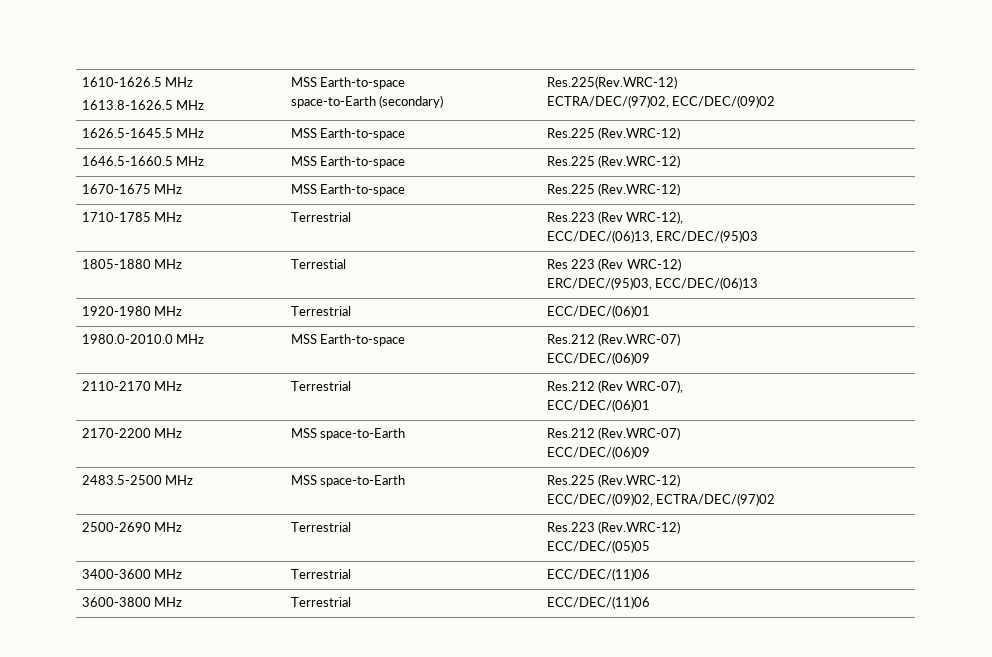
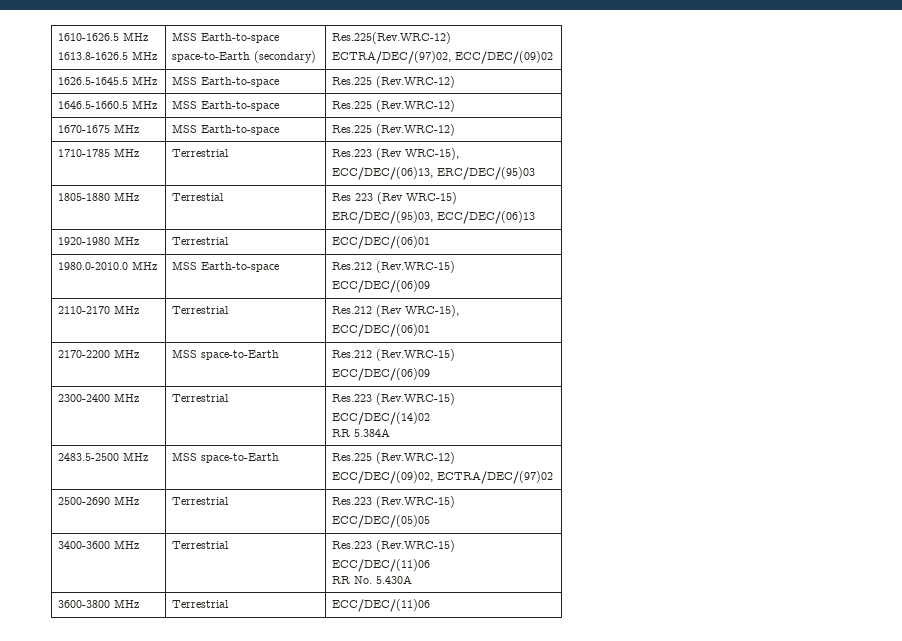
- 1710-1785 MHz | Terrestrial | Res.223 (Rev WRC-12),
+ 1710-1785 MHz | Terrestrial | Res.223 (Rev WRC-15),
- 1805-1880 MHz | Terrestial | Res 223 (Rev WRC-12)
+ 1805-1880 MHz | Terrestial | Res 223 (Rev WRC-15)
- 1980.0-2010.0 MHz | MSS Earth-to-space | Res.212 (Rev.WRC-07)
+ 1980.0-2010.0 MHz | MSS Earth-to-space | Res.212 (Rev.WRC-15)
- 2110-2170 MHz | Terrestrial | Res.212 (Rev WRC-07),
+ 2110-2170 MHz | Terrestrial | Res.212 (Rev WRC-15),
- 2170-2200 MHz | MSS space-to-Earth | Res.212 (Rev.WRC-07)
+ 2170-2200 MHz | MSS space-to-Earth | Res.212 (Rev.WRC-15)
  ECC/DEC/(06)09
+ 2300-2400 MHz | Terrestrial | Res.223 (Rev.WRC-15)
+ ECC/DEC/(14)02
+ RR 5.384A
- 2500-2690 MHz | Terrestrial | Res.223 (Rev.WRC-12)
+ 2500-2690 MHz | Terrestrial | Res.223 (Rev.WRC-15)
- 3400-3600 MHz | Terrestrial | ECC/DEC/(11)06
+ 3400-3600 MHz | Terrestrial | Res.223 (Rev.WRC-15)
+ ECC/DEC/(11)06
+ RR No. 5.430A

